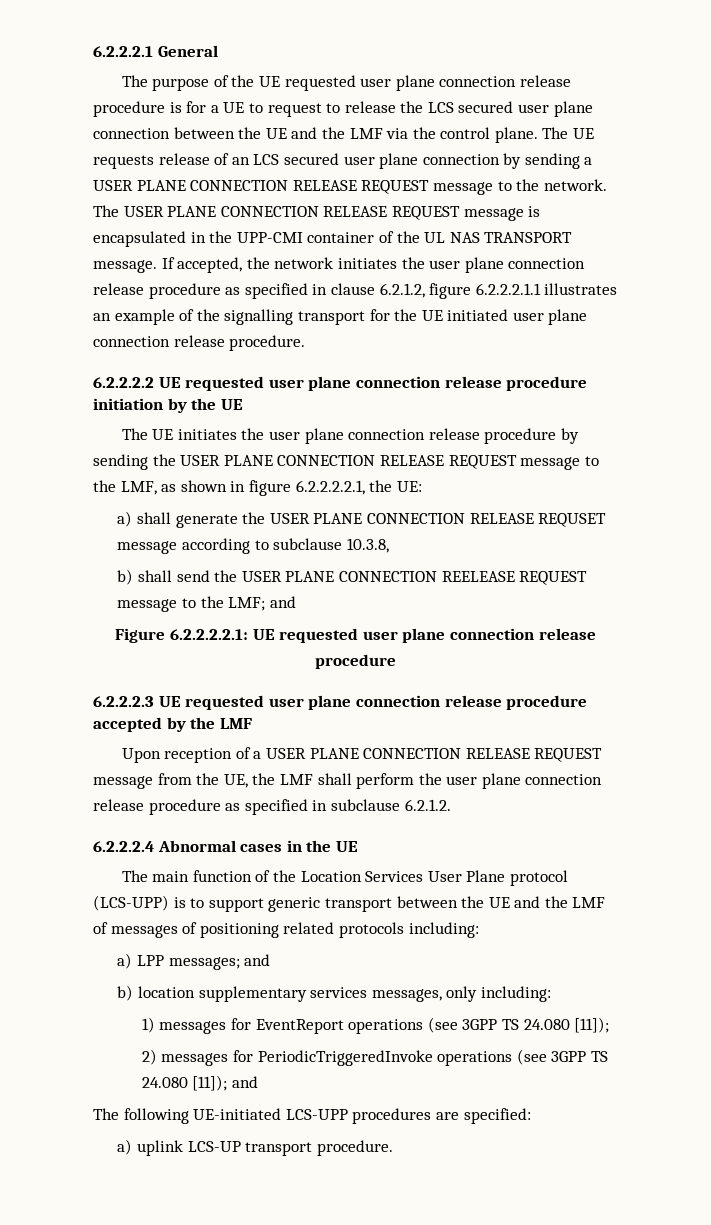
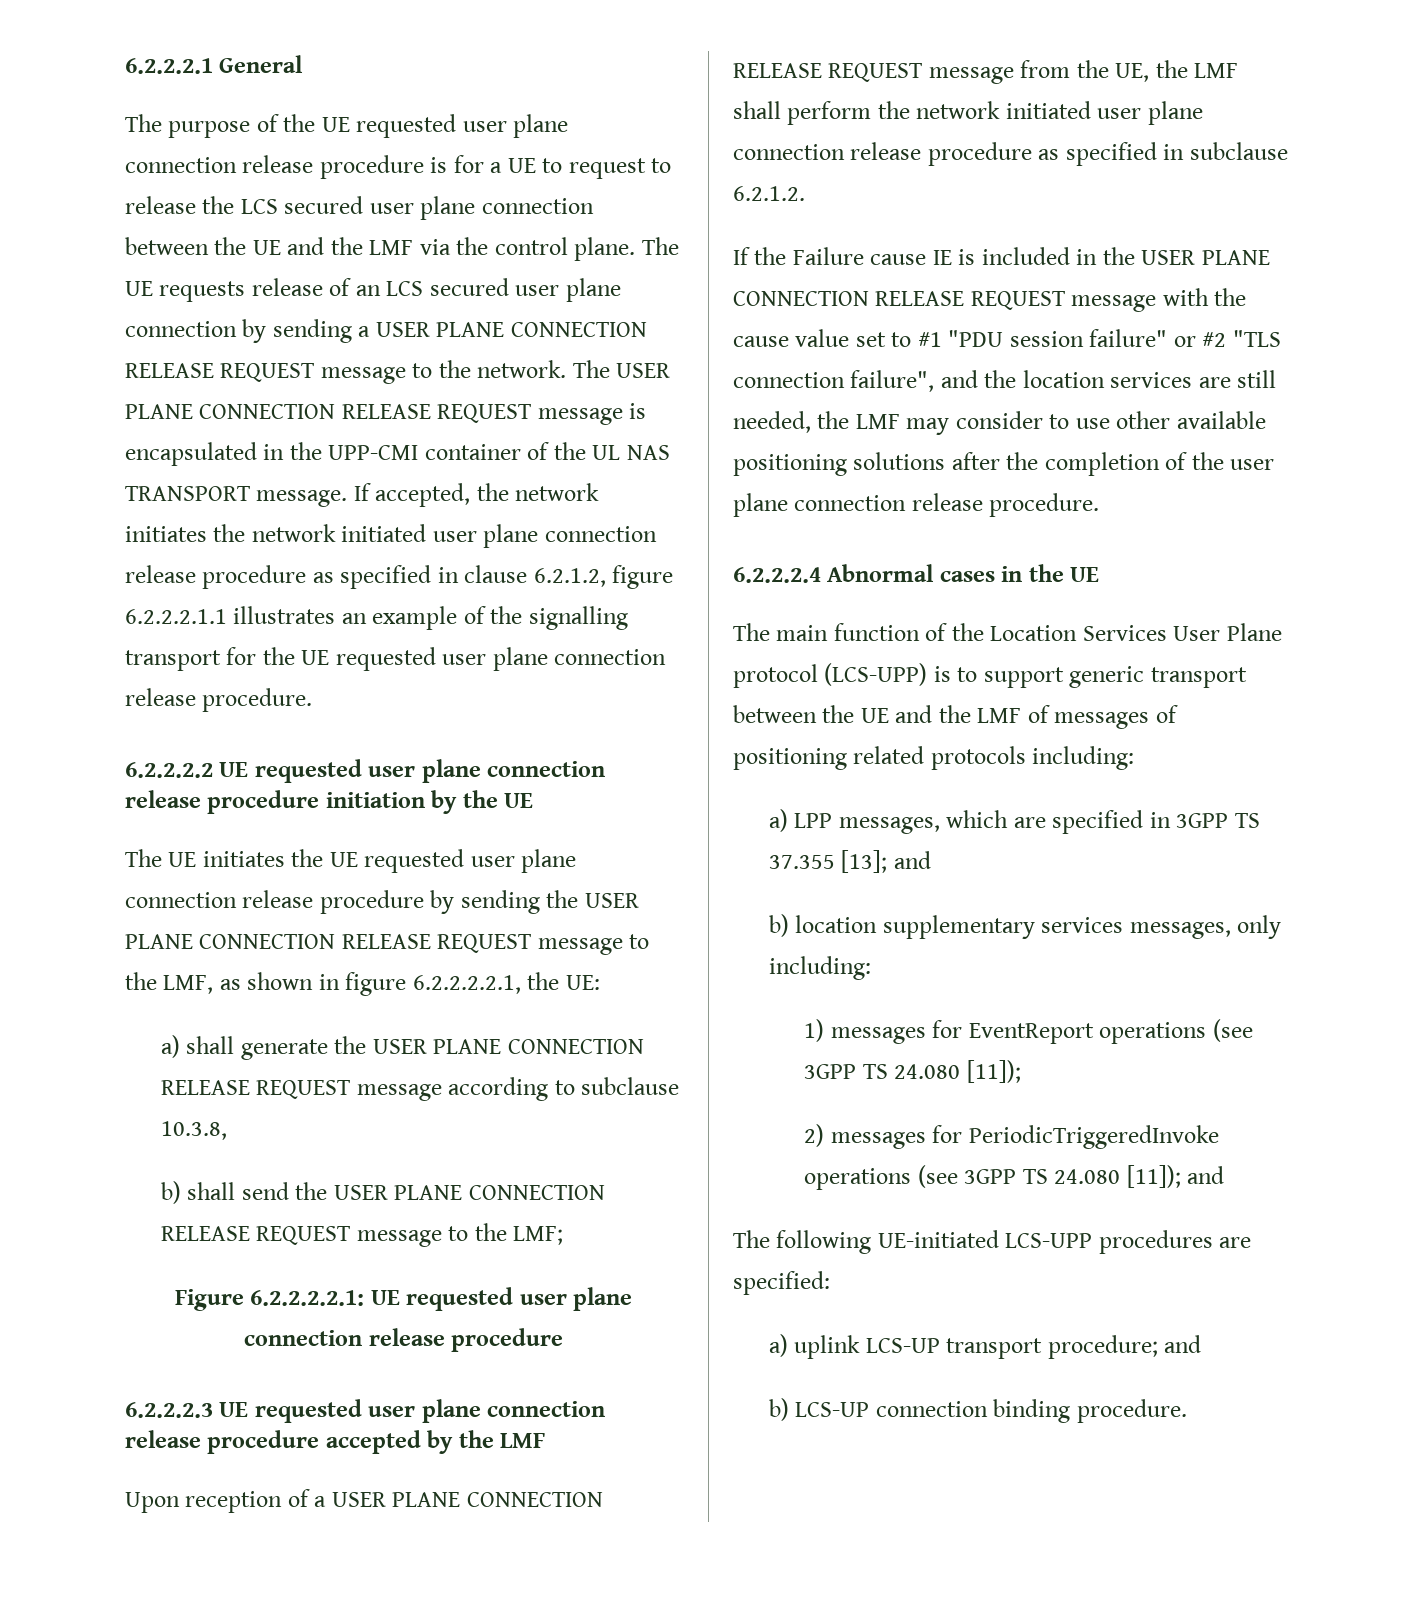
- If accepted, the network initiates the user plane connection release procedure as specified in clause 6.2.1.2, figure 6.2.2.2.1.1 illustrates an example of the signalling transport for the UE initiated user plane connection release procedure.
+ If accepted, the network initiates the network initiated user plane connection release procedure as specified in clause 6.2.1.2, figure 6.2.2.2.1.1 illustrates an example of the signalling transport for the UE requested user plane connection release procedure.
- The UE initiates the user plane connection release procedure by sending the USER PLANE CONNECTION RELEASE REQUEST message to the LMF, as shown in figure 6.2.2.2.2.1, the UE:
+ The UE initiates the UE requested user plane connection release procedure by sending the USER PLANE CONNECTION RELEASE REQUEST message to the LMF, as shown in figure 6.2.2.2.2.1, the UE:
- a) shall generate the USER PLANE CONNECTION RELEASE REQUSET message according to subclause 10.3.8,
+ a) shall generate the USER PLANE CONNECTION RELEASE REQUEST message according to subclause 10.3.8,
- b) shall send the USER PLANE CONNECTION REELEASE REQUEST message to the LMF; and
+ b) shall send the USER PLANE CONNECTION RELEASE REQUEST message to the LMF;
- Upon reception of a USER PLANE CONNECTION RELEASE REQUEST message from the UE, the LMF shall perform the user plane connection release procedure as specified in subclause 6.2.1.2.
+ Upon reception of a USER PLANE CONNECTION RELEASE REQUEST message from the UE, the LMF shall perform the network initiated user plane connection release procedure as specified in subclause 6.2.1.2.
+ If the Failure cause IE is included in the USER PLANE CONNECTION RELEASE REQUEST message with the cause value set to #1 "PDU session failure" or #2 "TLS connection failure", and the location services are still needed, the LMF may consider to use other available positioning solutions after the completion of the user plane connection release procedure.
- a) LPP messages; and
+ a) LPP messages, which are specified in 3GPP TS 37.355 [13]; and
- a) uplink LCS-UP transport procedure.
+ a) uplink LCS-UP transport procedure; and
+ b) LCS-UP connection binding procedure.

